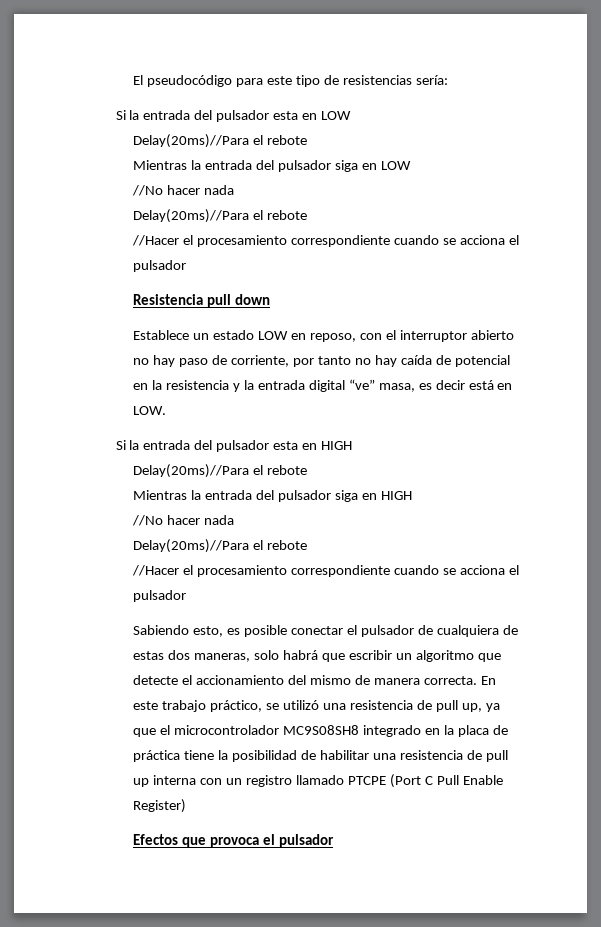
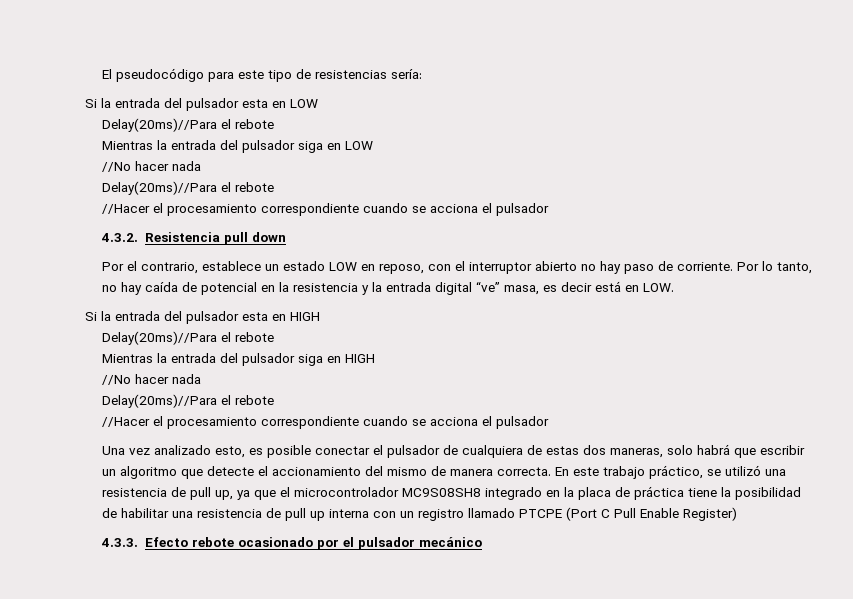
- Resistencia pull down
+ 4.3.2. Resistencia pull down
- Establece un estado LOW en reposo, con el interruptor abierto no hay paso de corriente, por tanto no hay caída de potencial en la resistencia y la entrada digital “ve” masa, es decir está en LOW.
+ Por el contrario, establece un estado LOW en reposo, con el interruptor abierto no hay paso de corriente. Por lo tanto, no hay caída de potencial en la resistencia y la entrada digital “ve” masa, es decir está en LOW.
- Sabiendo esto, es posible conectar el pulsador de cualquiera de estas dos maneras, solo habrá que escribir un algoritmo que detecte el accionamiento del mismo de manera correcta.
+ Una vez analizado esto, es posible conectar el pulsador de cualquiera de estas dos maneras, solo habrá que escribir un algoritmo que detecte el accionamiento del mismo de manera correcta.
- Efectos que provoca el pulsador
+ 4.3.3. Efecto rebote ocasionado por el pulsador mecánico

